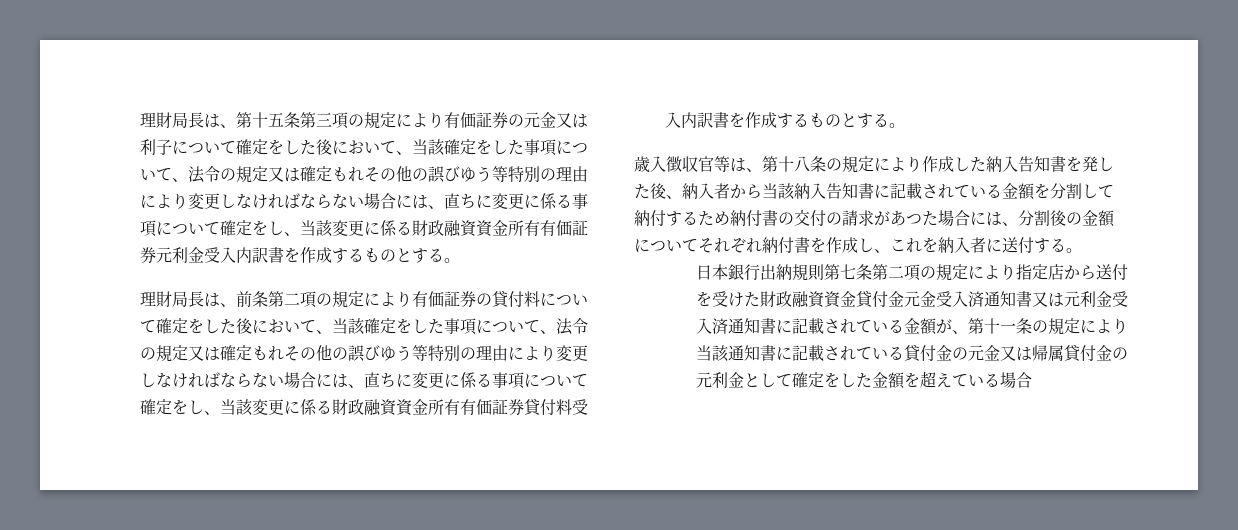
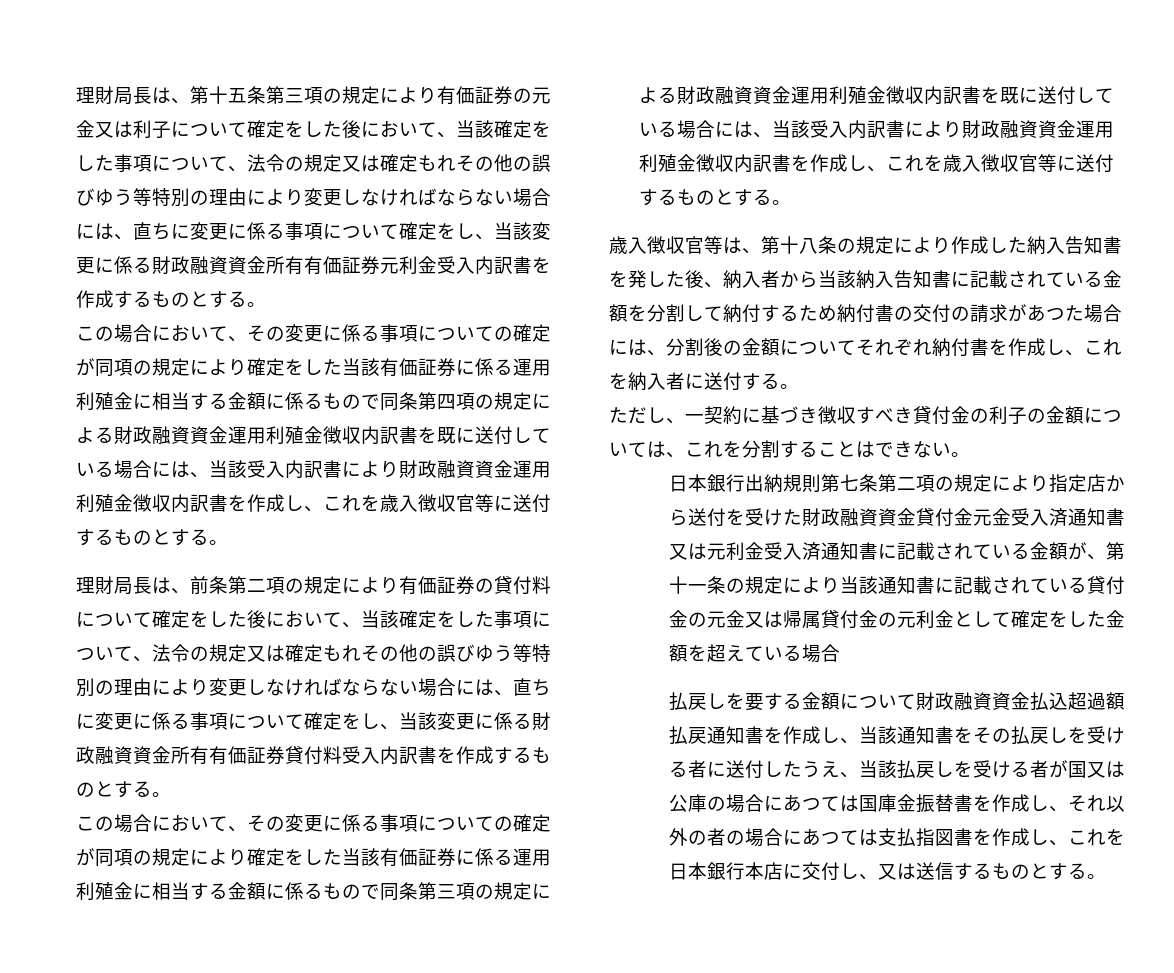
+ この場合において、その変更に係る事項についての確定が同項の規定により確定をした当該有価証券に係る運用利殖金に相当する金額に係るもので同条第四項の規定による財政融資資金運用利殖金徴収内訳書を既に送付している場合には、当該受入内訳書により財政融資資金運用利殖金徴収内訳書を作成し、これを歳入徴収官等に送付するものとする。
+ この場合において、その変更に係る事項についての確定が同項の規定により確定をした当該有価証券に係る運用利殖金に相当する金額に係るもので同条第三項の規定による財政融資資金運用利殖金徴収内訳書を既に送付している場合には、当該受入内訳書により財政融資資金運用利殖金徴収内訳書を作成し、これを歳入徴収官等に送付するものとする。
+ ただし、一契約に基づき徴収すべき貸付金の利子の金額については、これを分割することはできない。
+ 払戻しを要する金額について財政融資資金払込超過額払戻通知書を作成し、当該通知書をその払戻しを受ける者に送付したうえ、当該払戻しを受ける者が国又は公庫の場合にあつては国庫金振替書を作成し、それ以外の者の場合にあつては支払指図書を作成し、これを日本銀行本店に交付し、又は送信するものとする。

